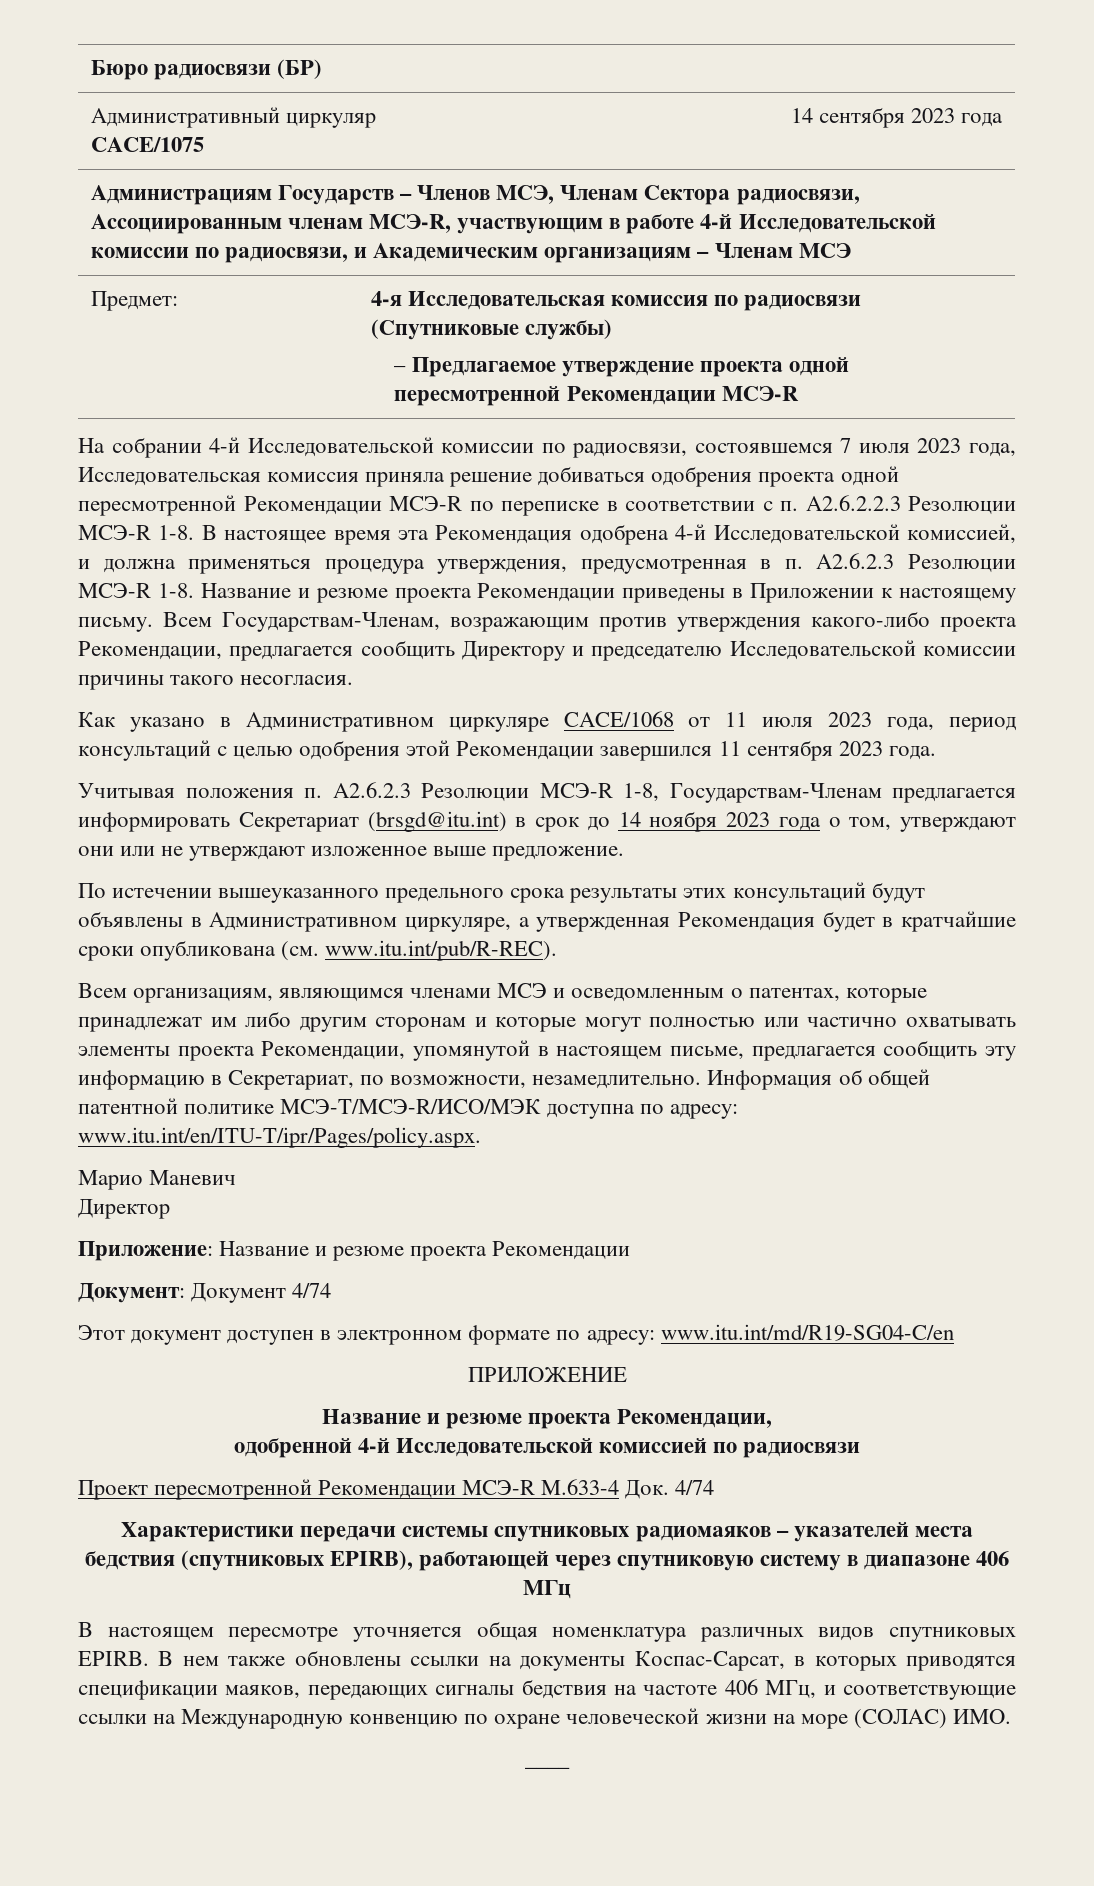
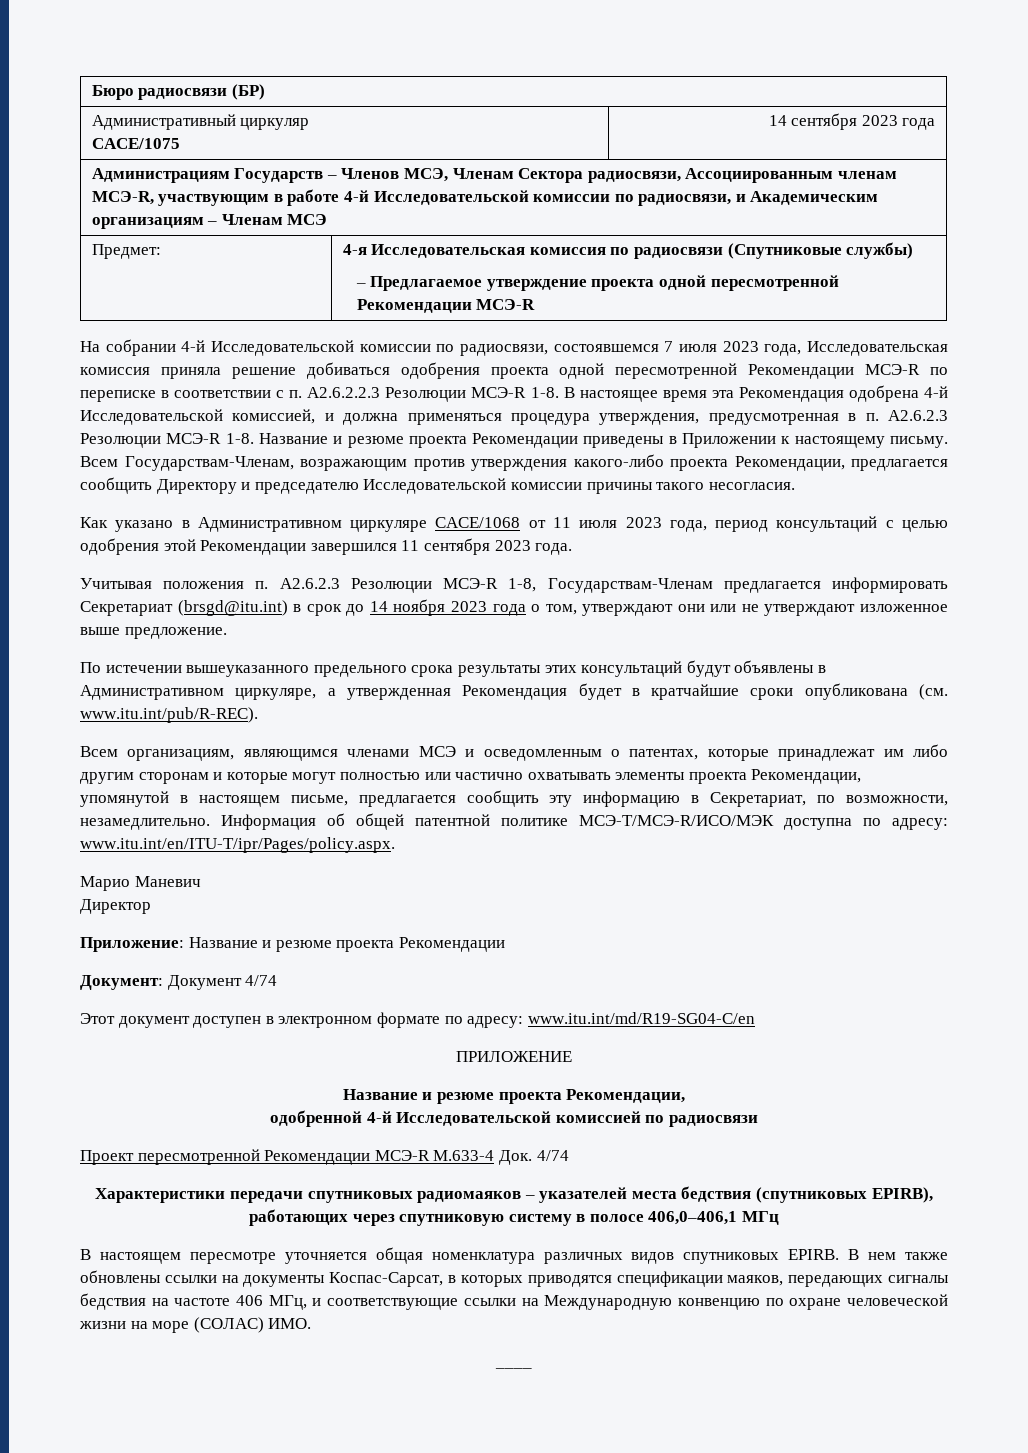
- Характеристики передачи системы спутниковых радиомаяков – указателей места бедствия (спутниковых EPIRB), работающей через спутниковую систему в диапазоне 406 МГц
+ Характеристики передачи спутниковых радиомаяков – указателей места бедствия (спутниковых EPIRB), работающих через спутниковую систему в полосе 406,0–406,1 МГц

